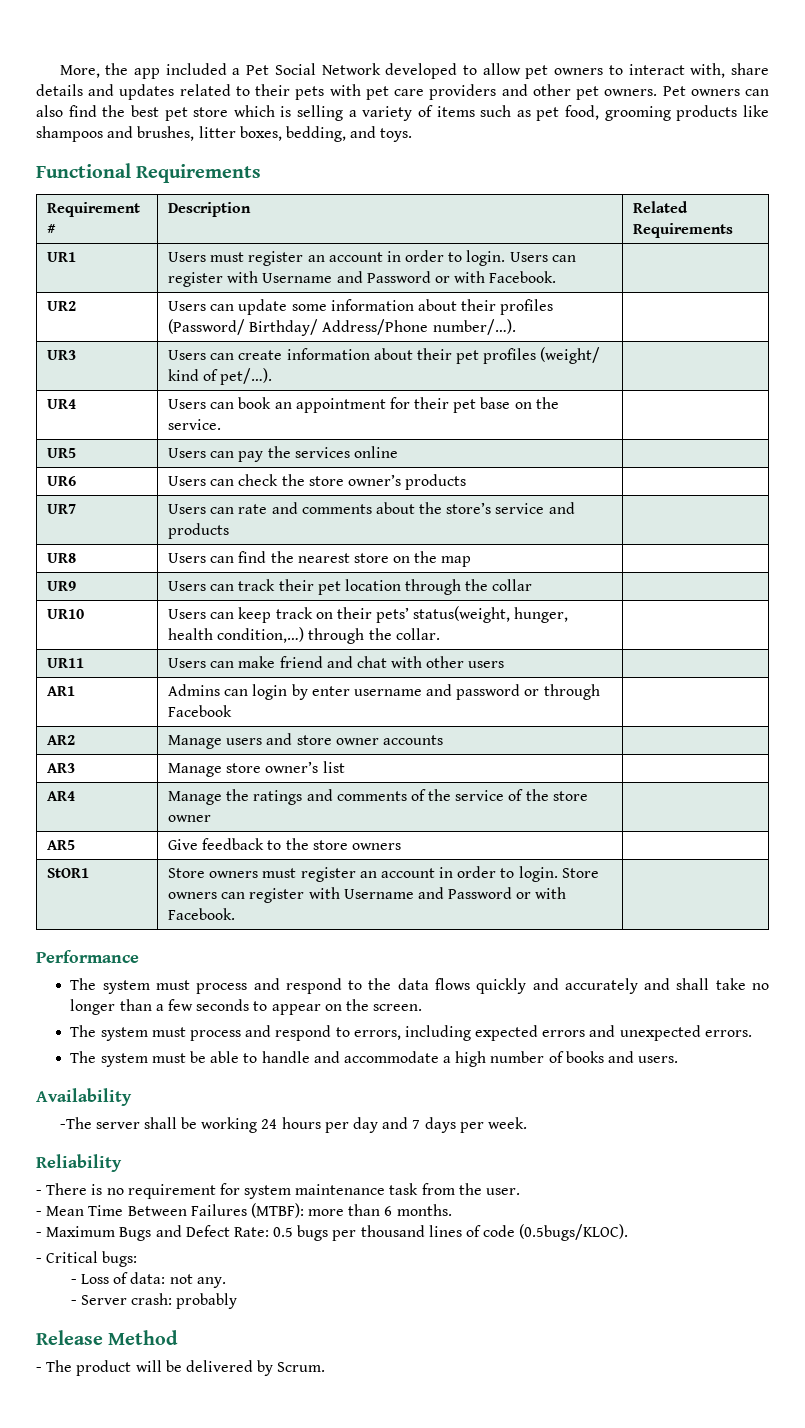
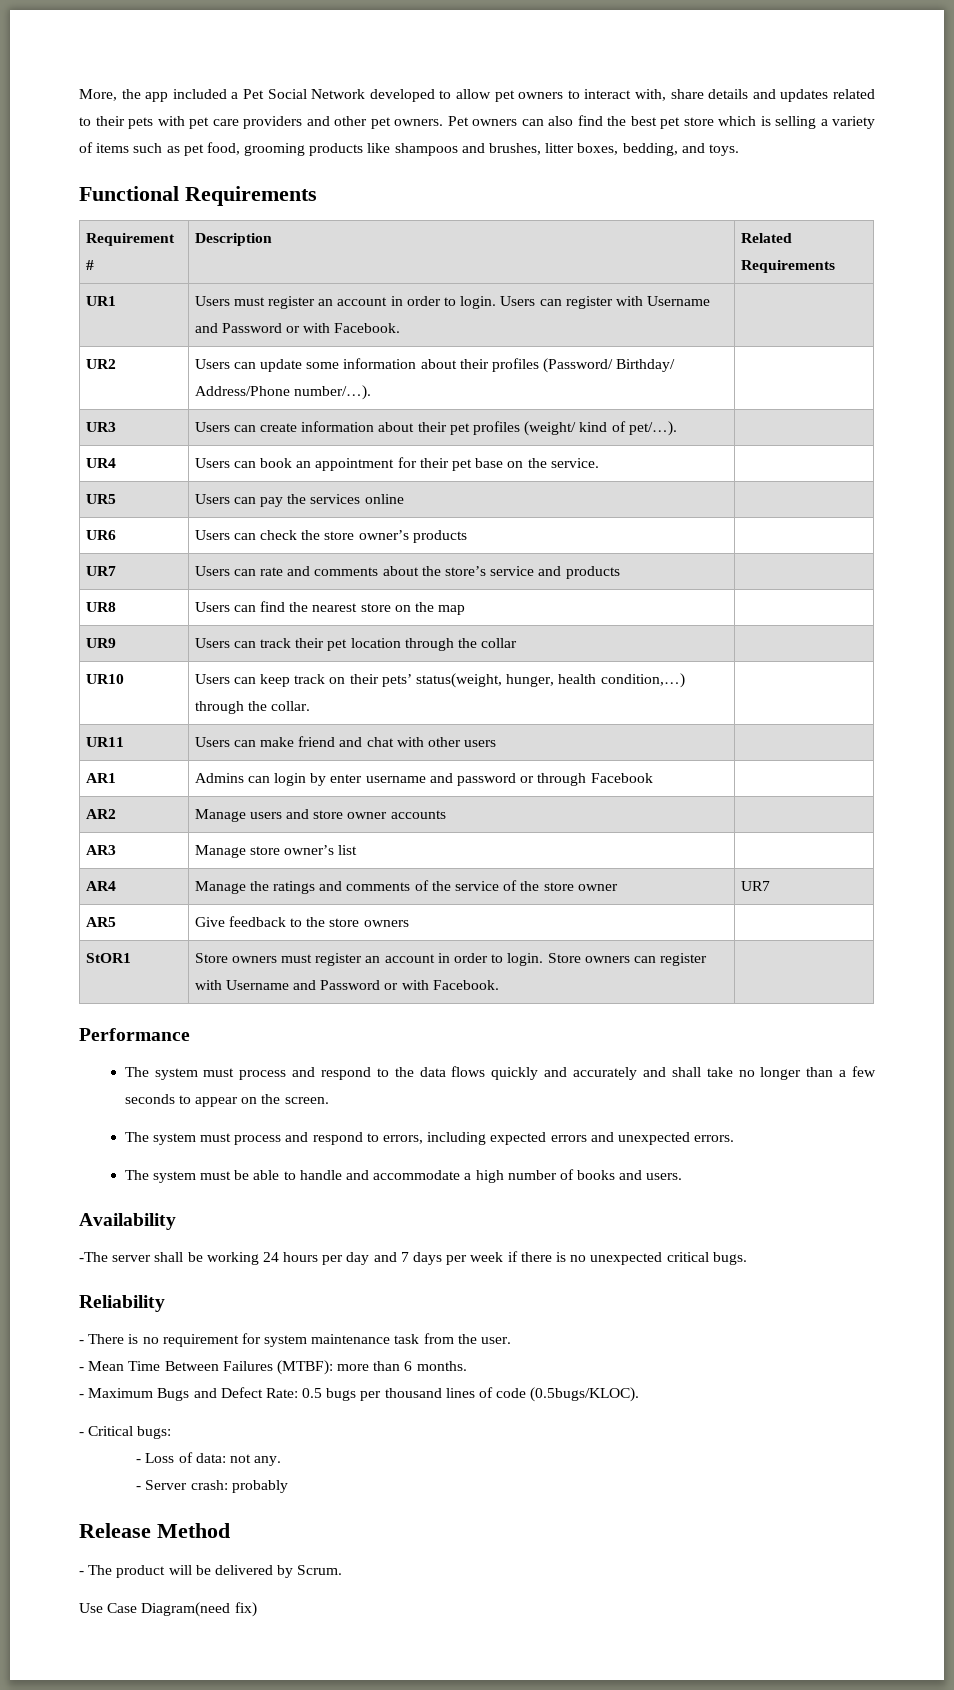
- AR4 | Manage the ratings and comments of the service of the store owner |
+ AR4 | Manage the ratings and comments of the service of the store owner | UR7
- -The server shall be working 24 hours per day and 7 days per week.
+ -The server shall be working 24 hours per day and 7 days per week if there is no unexpected critical bugs.
+ Use Case Diagram(need fix)

